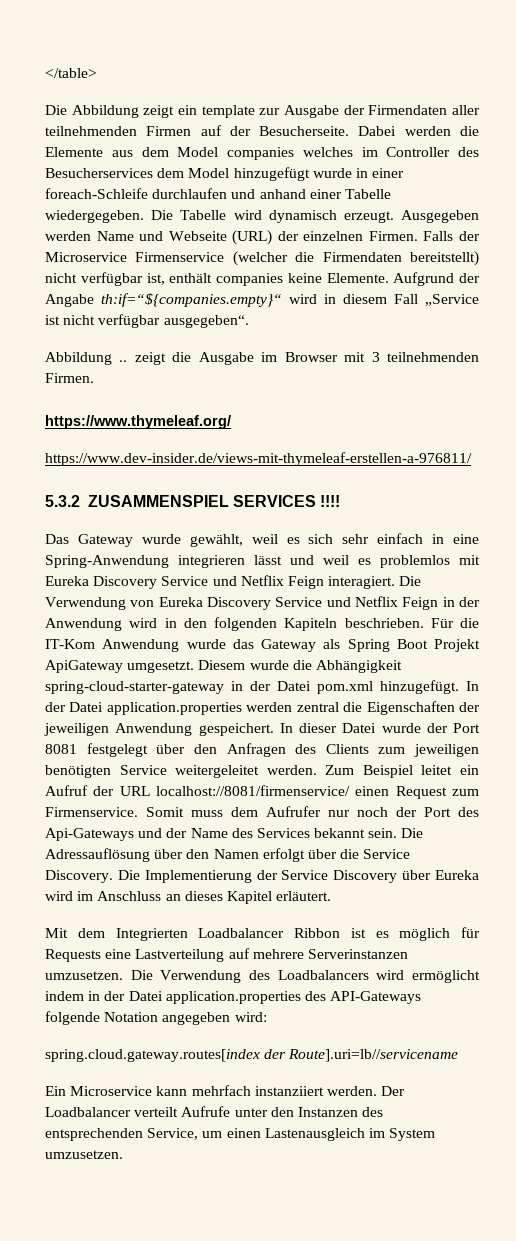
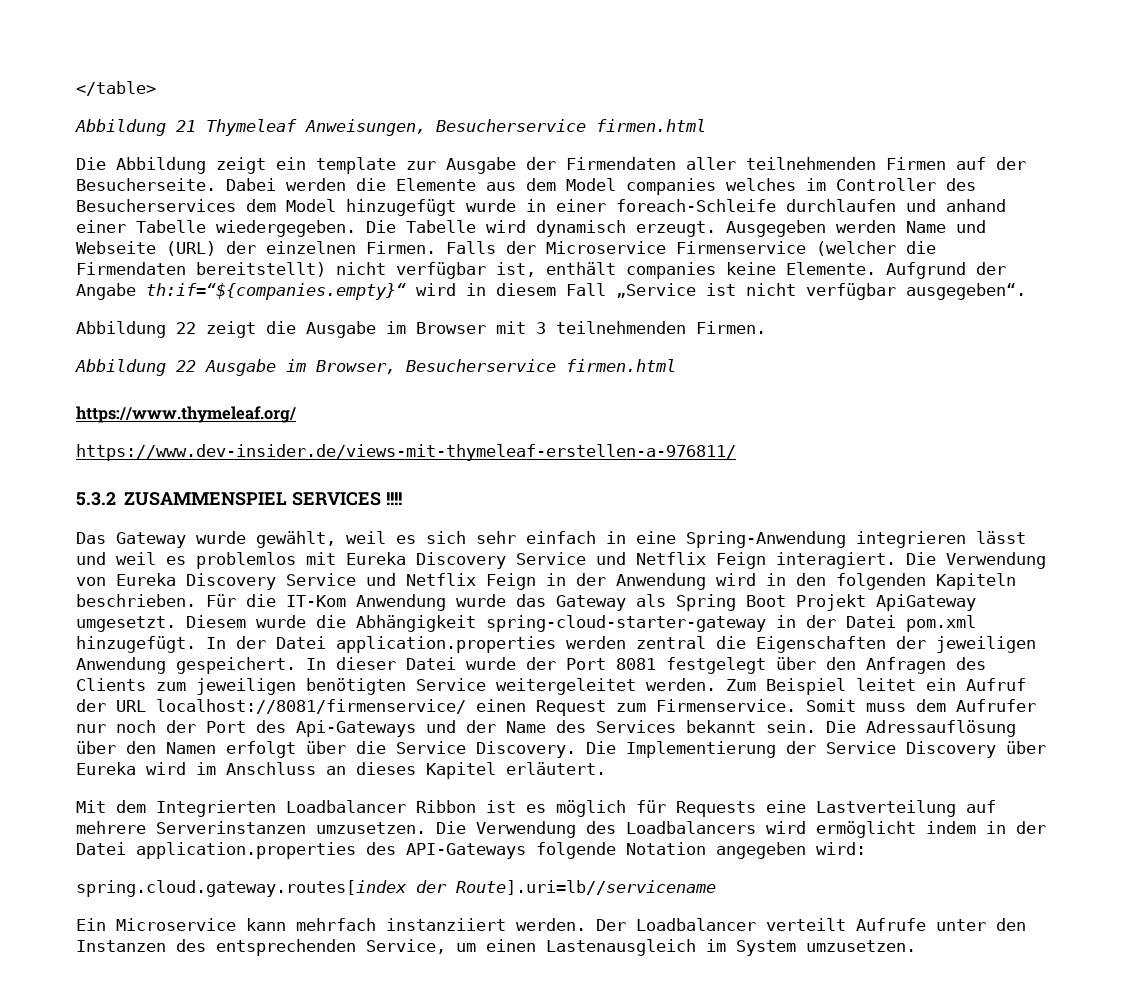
+ Abbildung 21 Thymeleaf Anweisungen, Besucherservice firmen.html
- Abbildung .. zeigt die Ausgabe im Browser mit 3 teilnehmenden Firmen.
+ Abbildung 22 zeigt die Ausgabe im Browser mit 3 teilnehmenden Firmen.
+ Abbildung 22 Ausgabe im Browser, Besucherservice firmen.html

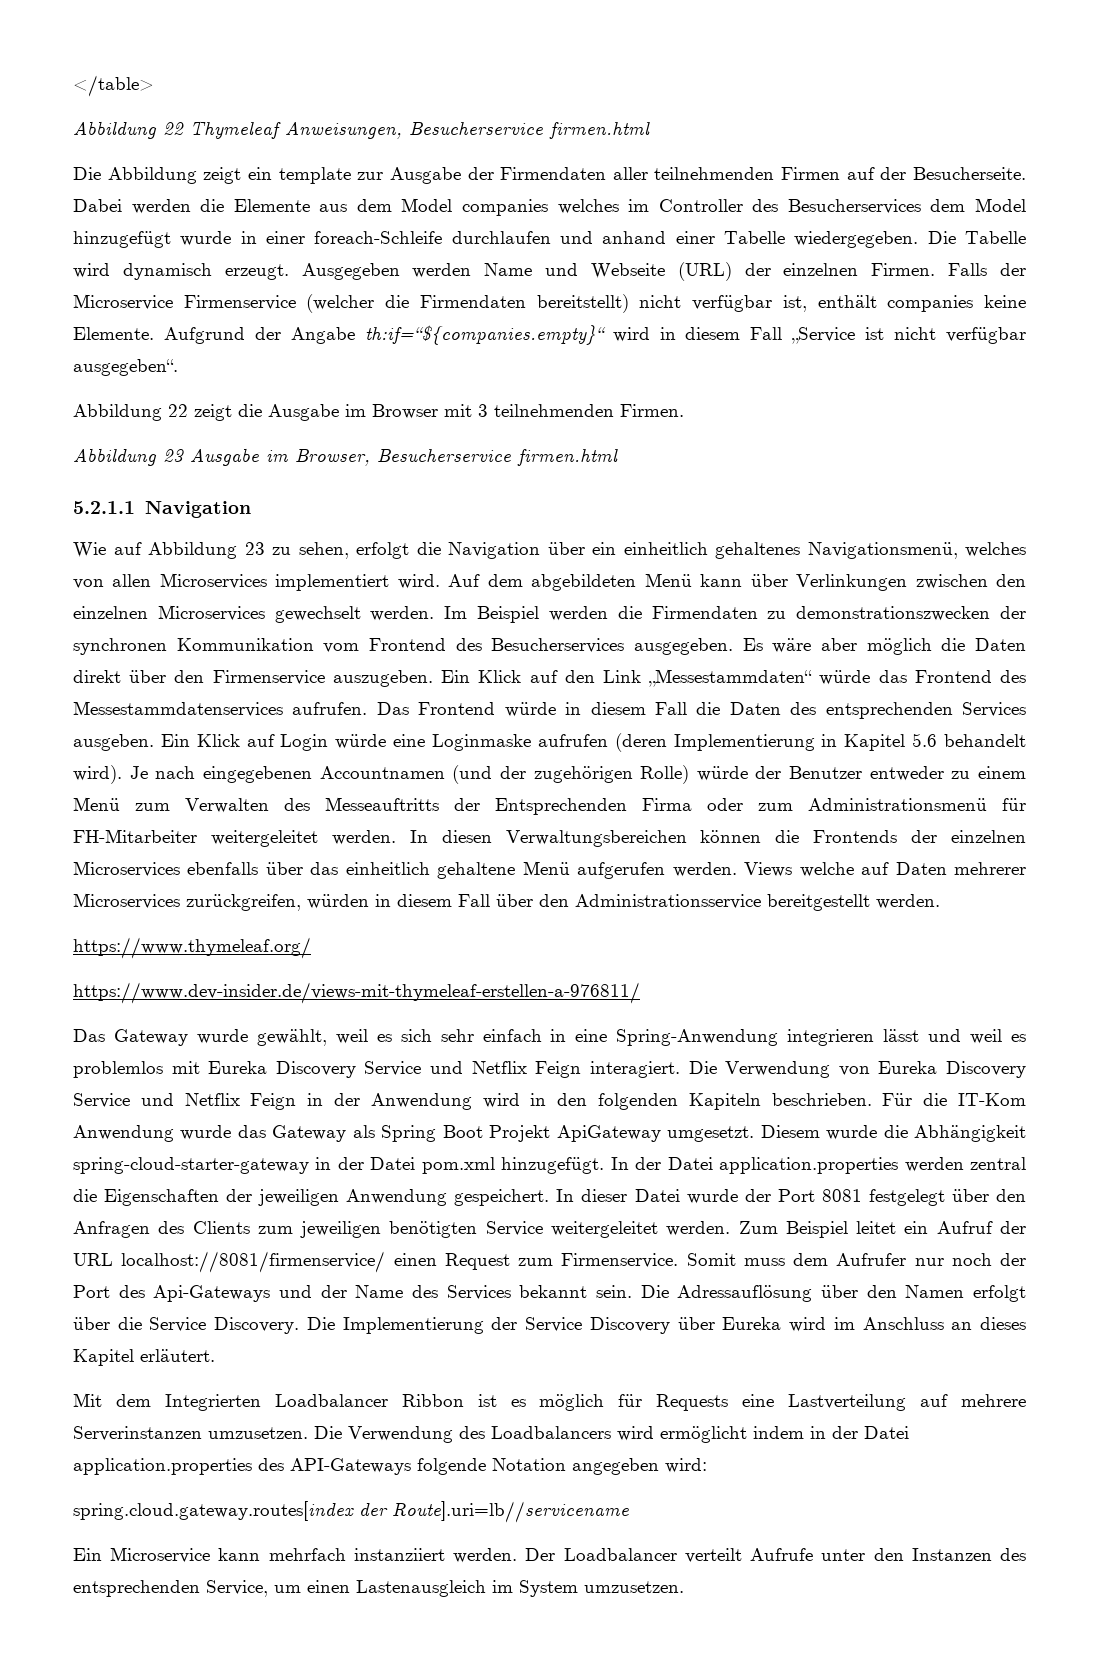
- Abbildung 21 Thymeleaf Anweisungen, Besucherservice firmen.html
+ Abbildung 22 Thymeleaf Anweisungen, Besucherservice firmen.html
- Abbildung 22 Ausgabe im Browser, Besucherservice firmen.html
+ Abbildung 23 Ausgabe im Browser, Besucherservice firmen.html
+ 5.2.1.1 Navigation
+ Wie auf Abbildung 23 zu sehen, erfolgt die Navigation über ein einheitlich gehaltenes Navigationsmenü, welches von allen Microservices implementiert wird. Auf dem abgebildeten Menü kann über Verlinkungen zwischen den einzelnen Microservices gewechselt werden. Im Beispiel werden die Firmendaten zu demonstrationszwecken der synchronen Kommunikation vom Frontend des Besucherservices ausgegeben. Es wäre aber möglich die Daten direkt über den Firmenservice auszugeben. Ein Klick auf den Link „Messestammdaten“ würde das Frontend des Messestammdatenservices aufrufen. Das Frontend würde in diesem Fall die Daten des entsprechenden Services ausgeben. Ein Klick auf Login würde eine Loginmaske aufrufen (deren Implementierung in Kapitel 5.6 behandelt wird). Je nach eingegebenen Accountnamen (und der zugehörigen Rolle) würde der Benutzer entweder zu einem Menü zum Verwalten des Messeauftritts der Entsprechenden Firma oder zum Administrationsmenü für FH-Mitarbeiter weitergeleitet werden. In diesen Verwaltungsbereichen können die Frontends der einzelnen Microservices ebenfalls über das einheitlich gehaltene Menü aufgerufen werden. Views welche auf Daten mehrerer Microservices zurückgreifen, würden in diesem Fall über den Administrationsservice bereitgestellt werden.
  https://www.thymeleaf.org/
  https://www.dev-insider.de/views-mit-thymeleaf-erstellen-a-976811/
- 5.3.2 ZUSAMMENSPIEL SERVICES !!!!

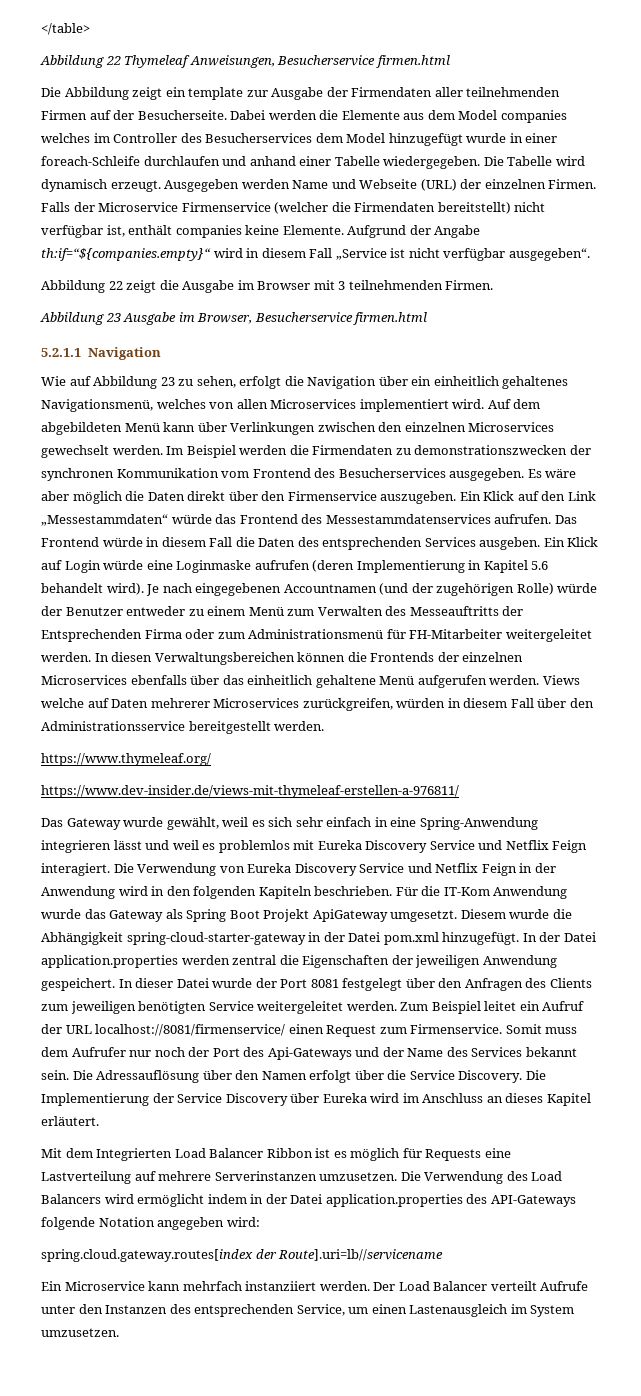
- Mit dem Integrierten Loadbalancer Ribbon ist es möglich für Requests eine Lastverteilung auf mehrere Serverinstanzen umzusetzen.
+ Mit dem Integrierten Load Balancer Ribbon ist es möglich für Requests eine Lastverteilung auf mehrere Serverinstanzen umzusetzen.
- Die Verwendung des Loadbalancers wird ermöglicht indem in der Datei application.properties des API-Gateways folgende Notation angegeben wird:
+ Die Verwendung des Load Balancers wird ermöglicht indem in der Datei application.properties des API-Gateways folgende Notation angegeben wird:
- Der Loadbalancer verteilt Aufrufe unter den Instanzen des entsprechenden Service, um einen Lastenausgleich im System umzusetzen.
+ Der Load Balancer verteilt Aufrufe unter den Instanzen des entsprechenden Service, um einen Lastenausgleich im System umzusetzen.

